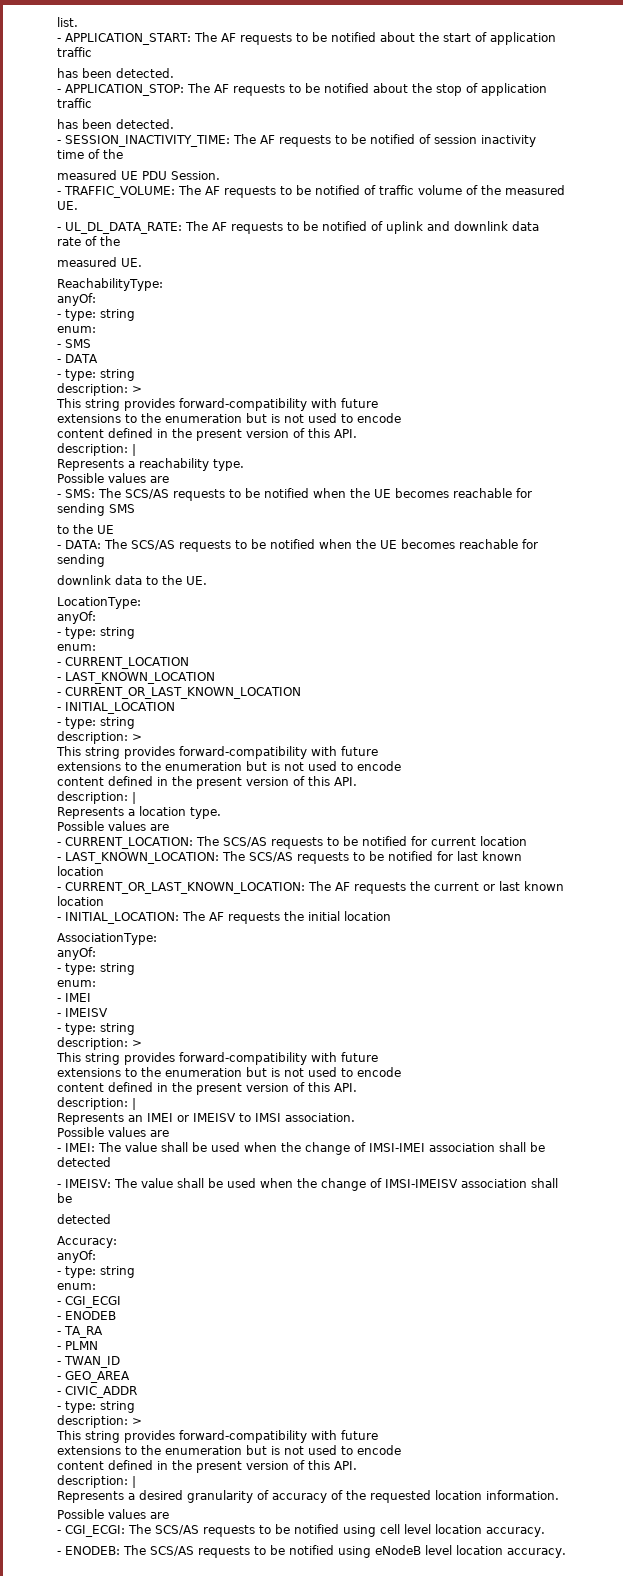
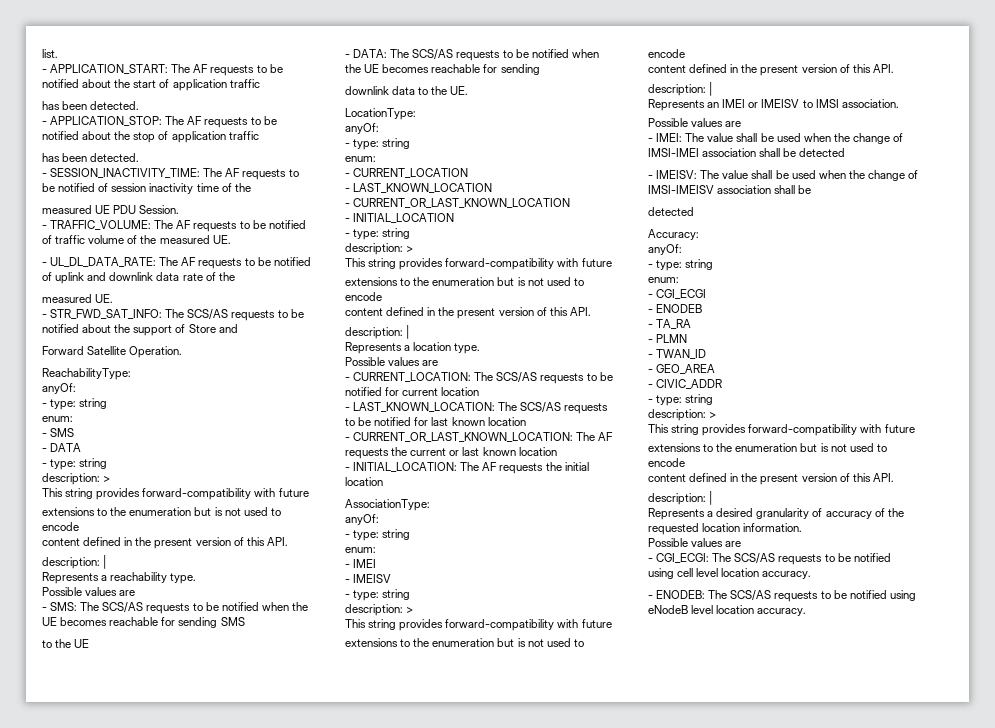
+ - STR_FWD_SAT_INFO: The SCS/AS requests to be notified about the support of Store and
+ Forward Satellite Operation.

